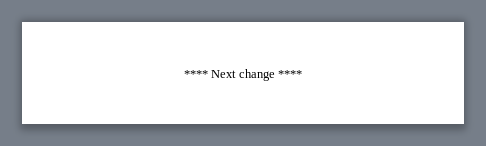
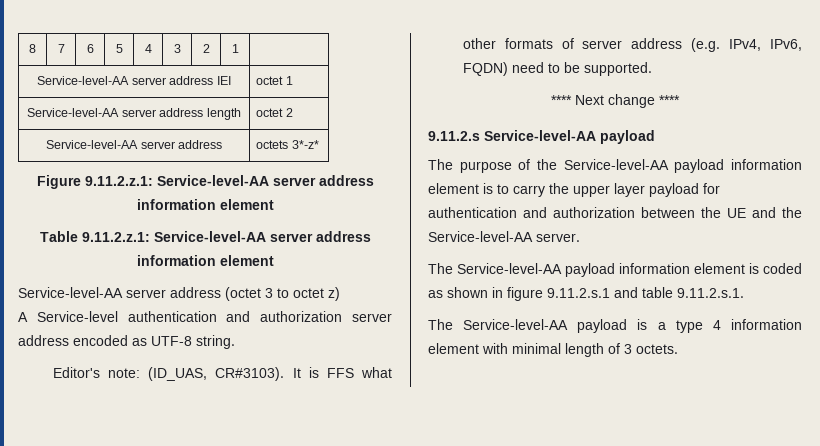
+ 8 | 7 | 6 | 5 | 4 | 3 | 2 | 1 |
+ Service-level-AA server address IEI | octet 1
+ Service-level-AA server address length | octet 2
+ Service-level-AA server address | octets 3*-z*
+ Figure 9.11.2.z.1: Service-level-AA server address information element
+ Table 9.11.2.z.1: Service-level-AA server address information element
+ Service-level-AA server address (octet 3 to octet z)
+ A Service-level authentication and authorization server address encoded as UTF-8 string.
+ Editor's note: (ID_UAS, CR#3103). It is FFS what other formats of server address (e.g. IPv4, IPv6, FQDN) need to be supported.
  **** Next change ****
+ 9.11.2.s Service-level-AA payload
+ The purpose of the Service-level-AA payload information element is to carry the upper layer payload for authentication and authorization between the UE and the Service-level-AA server.
+ The Service-level-AA payload information element is coded as shown in figure 9.11.2.s.1 and table 9.11.2.s.1.
+ The Service-level-AA payload is a type 4 information element with minimal length of 3 octets.

